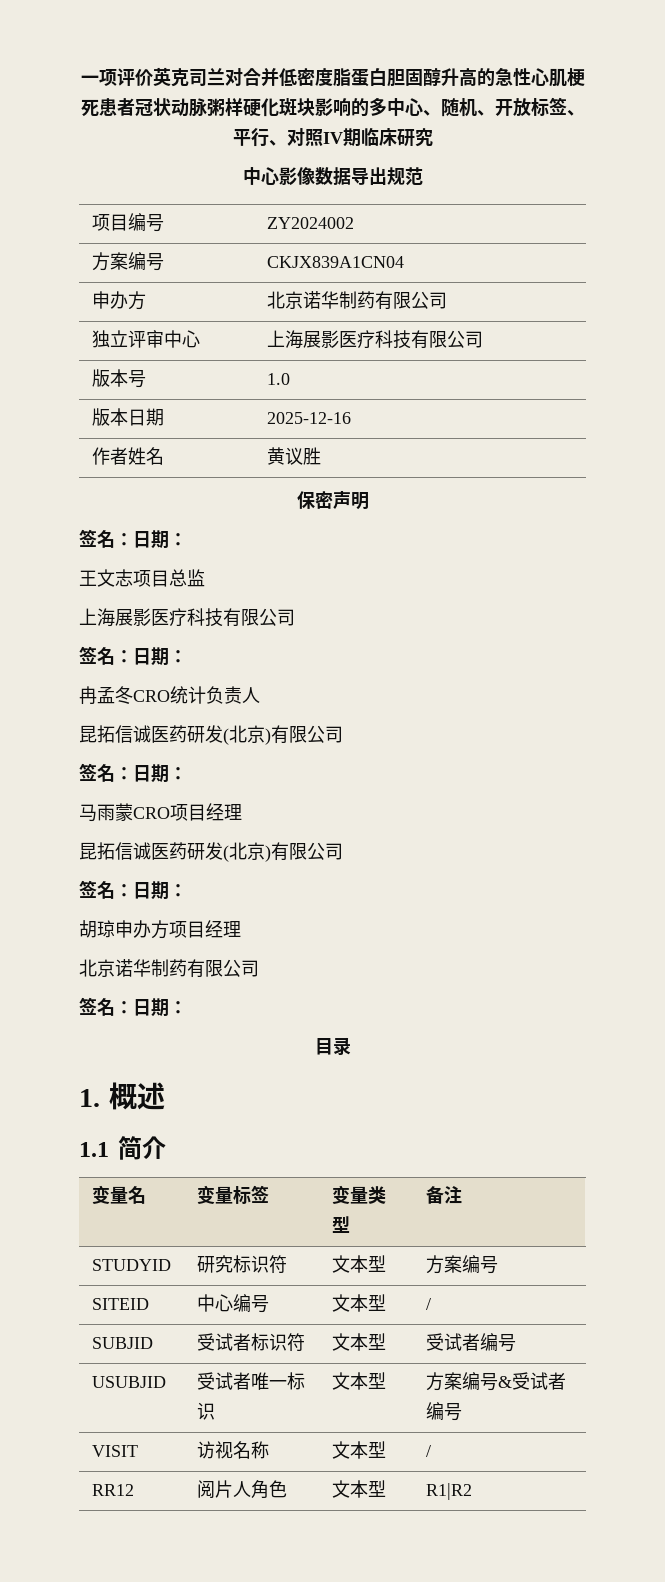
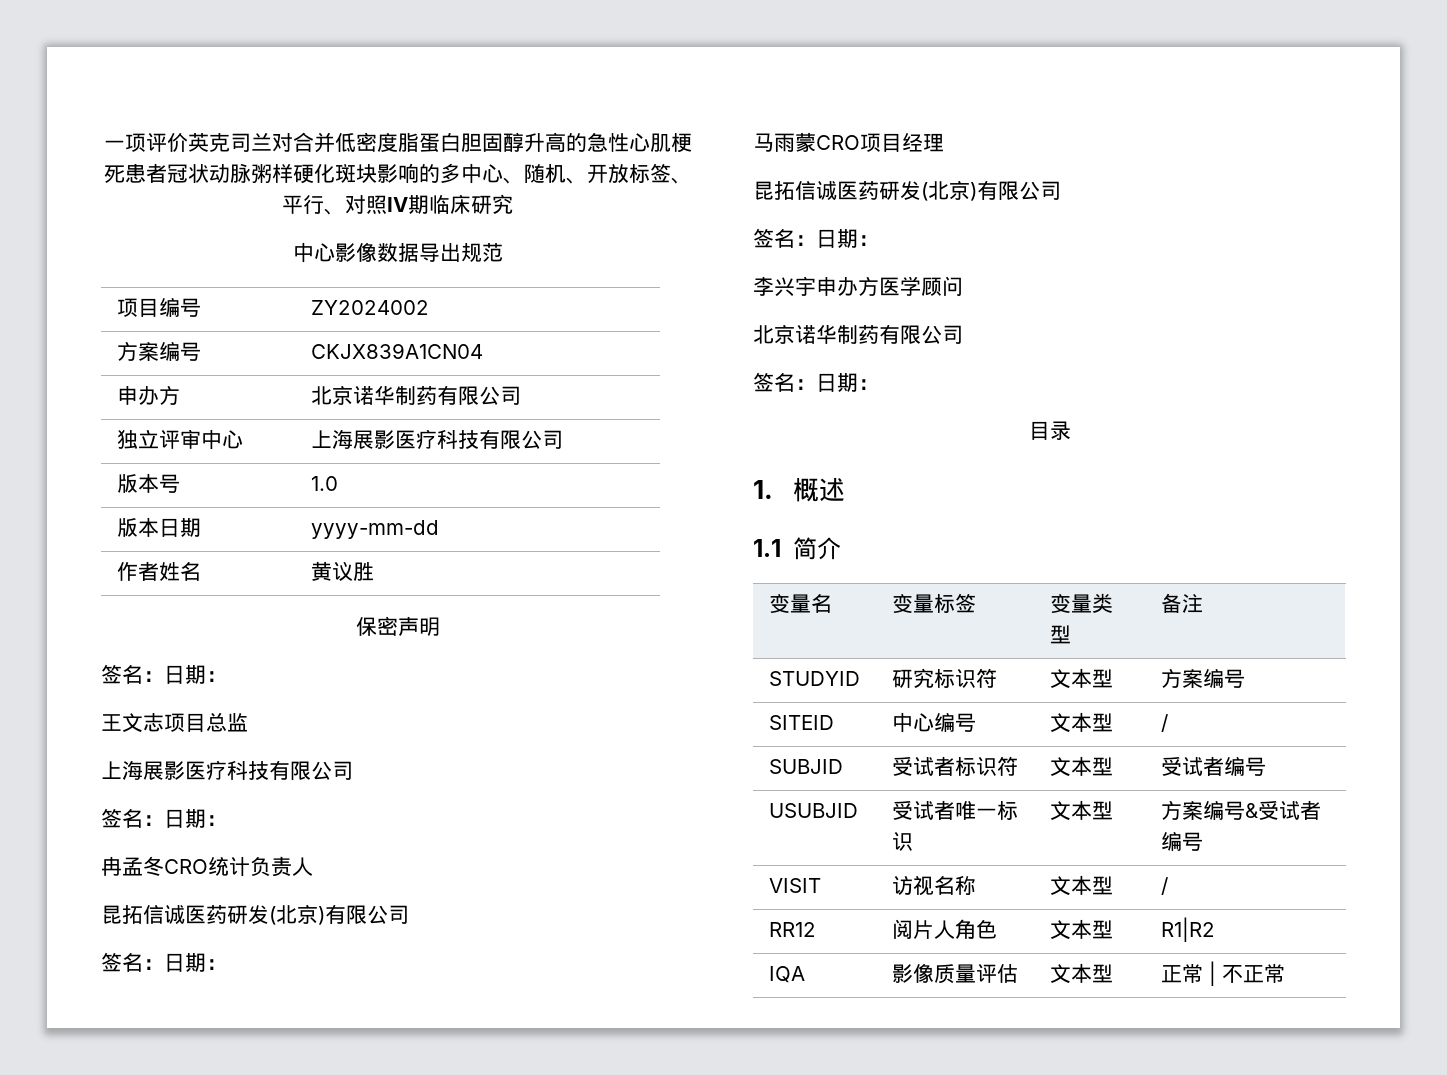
- 版本日期 | 2025-12-16
+ 版本日期 | yyyy-mm-dd
- 胡琼申办方项目经理
+ 李兴宇申办方医学顾问
+ IQA | 影像质量评估 | 文本型 | 正常 | 不正常

